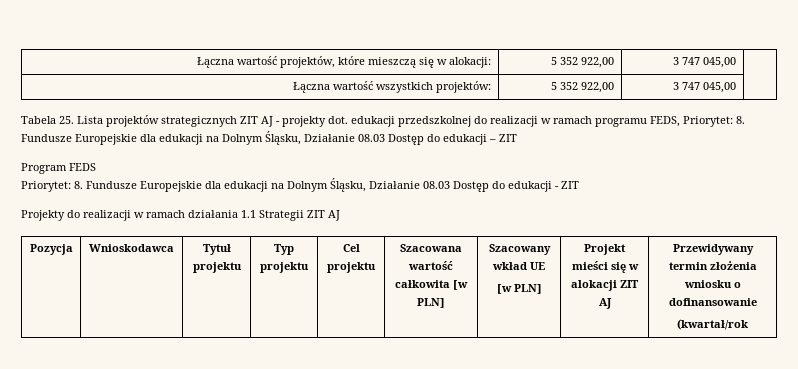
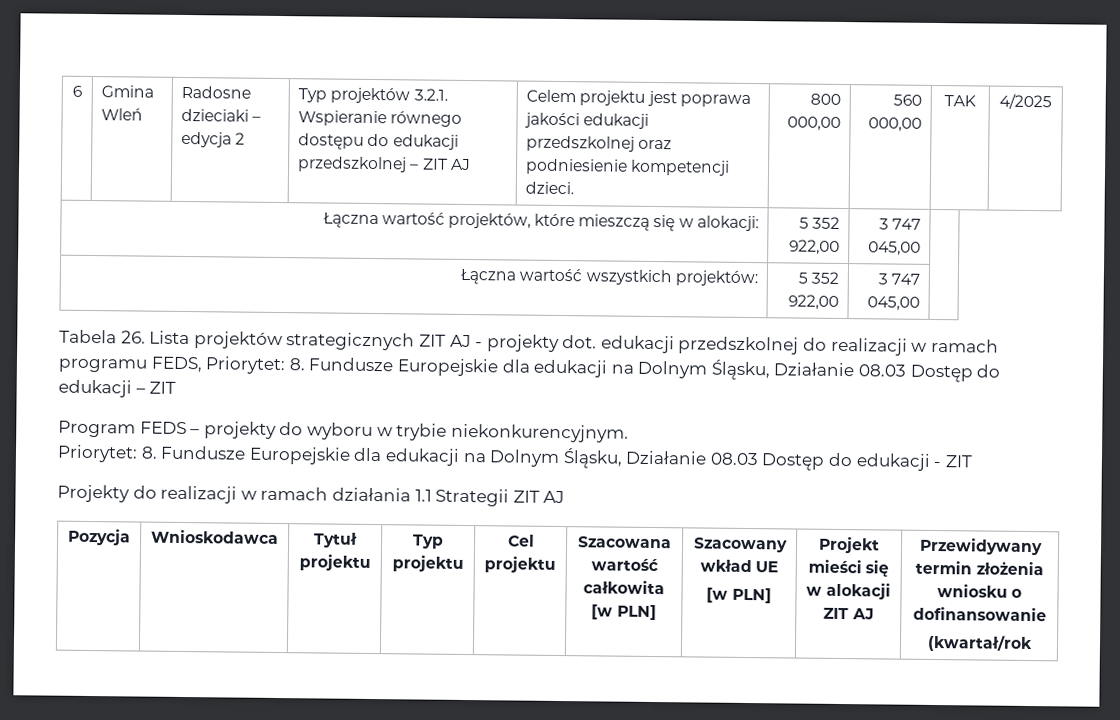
+ 6 | Gmina Wleń | Radosne dzieciaki – edycja 2 | Typ projektów 3.2.1. Wspieranie równego dostępu do edukacji przedszkolnej – ZIT AJ | Celem projektu jest poprawa jakości edukacji przedszkolnej oraz podniesienie kompetencji dzieci. | 800 000,00 | 560 000,00 | TAK | 4/2025
- Tabela 25. Lista projektów strategicznych ZIT AJ - projekty dot. edukacji przedszkolnej do realizacji w ramach programu FEDS, Priorytet: 8. Fundusze Europejskie dla edukacji na Dolnym Śląsku, Działanie 08.03 Dostęp do edukacji – ZIT
+ Tabela 26. Lista projektów strategicznych ZIT AJ - projekty dot. edukacji przedszkolnej do realizacji w ramach programu FEDS, Priorytet: 8. Fundusze Europejskie dla edukacji na Dolnym Śląsku, Działanie 08.03 Dostęp do edukacji – ZIT
- Program FEDS
+ Program FEDS – projekty do wyboru w trybie niekonkurencyjnym.

